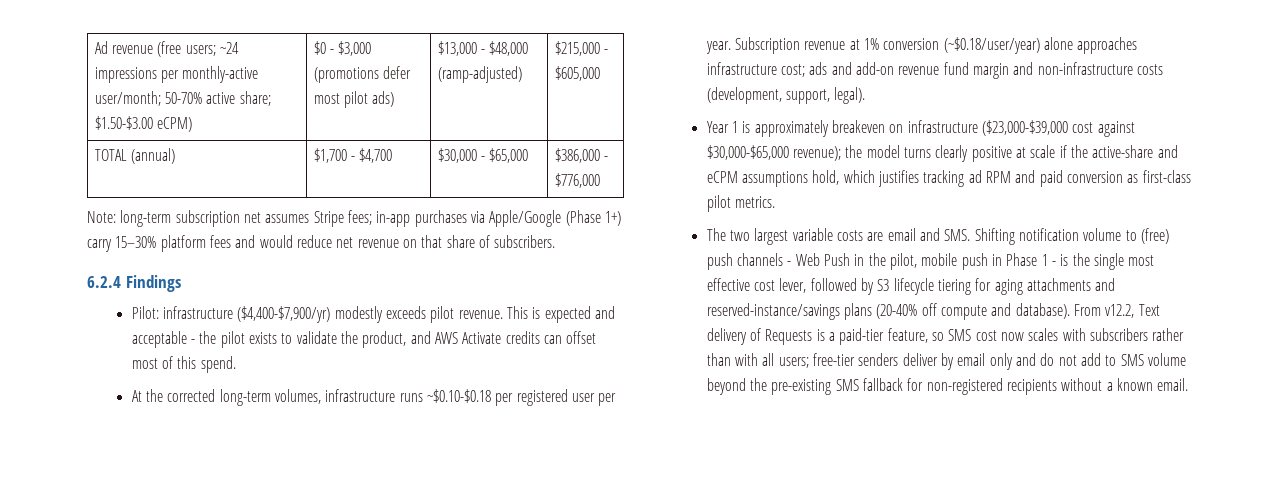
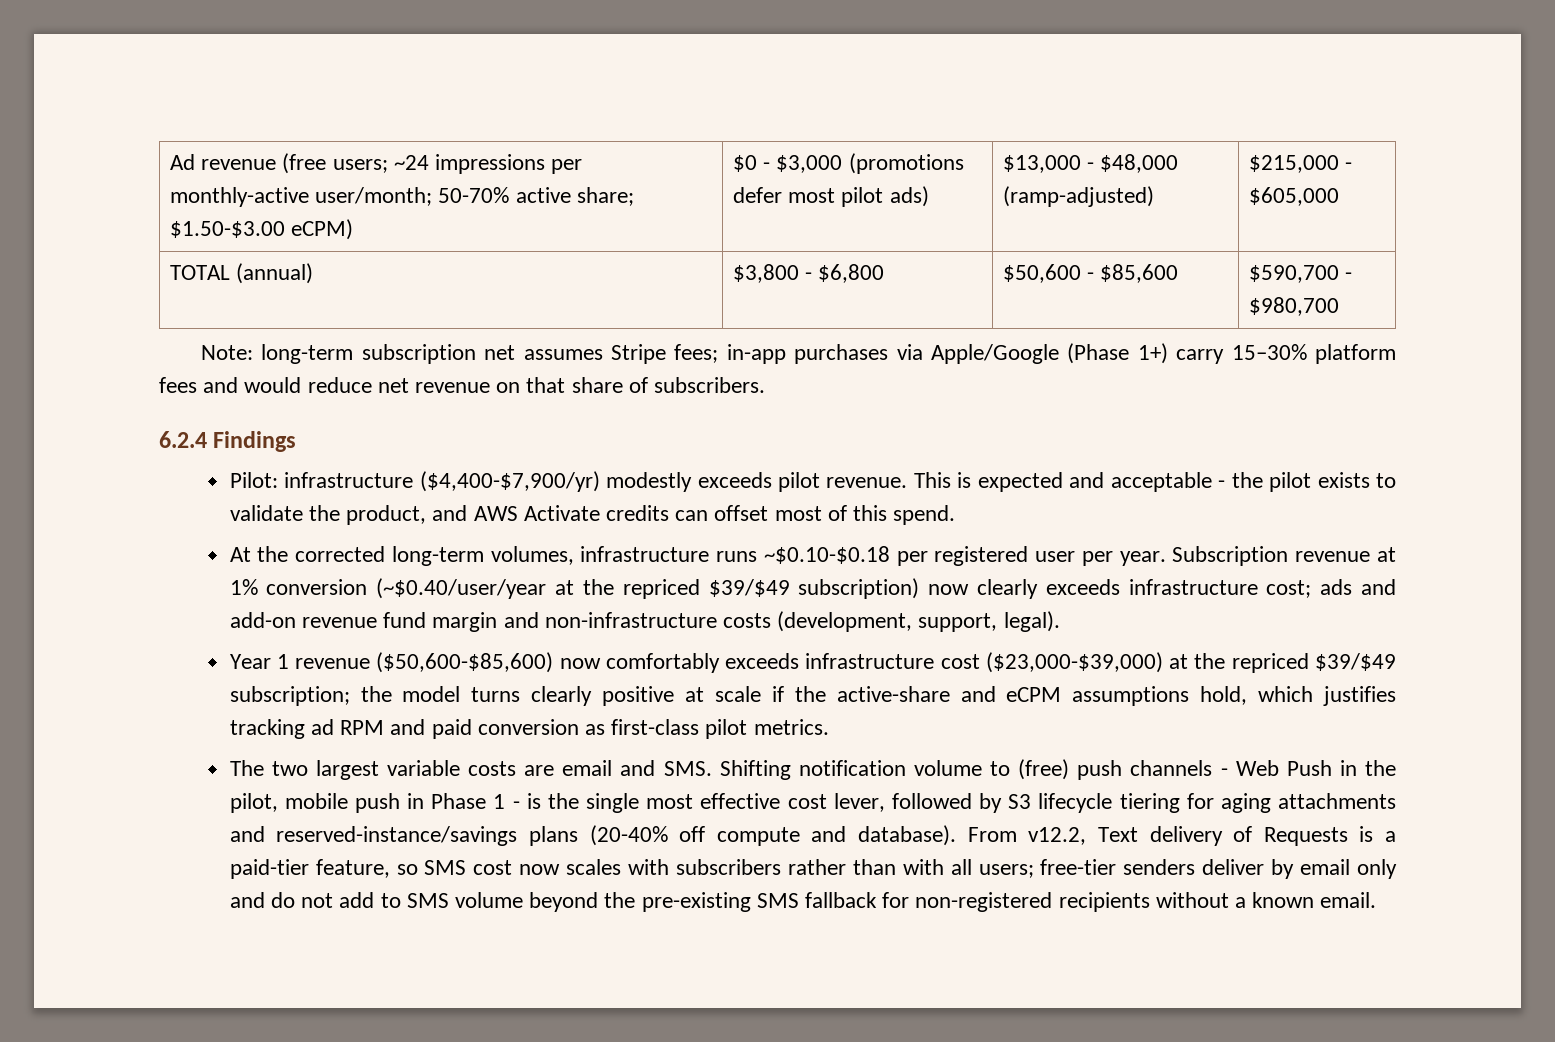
- TOTAL (annual) | $1,700 - $4,700 | $30,000 - $65,000 | $386,000 - $776,000
+ TOTAL (annual) | $3,800 - $6,800 | $50,600 - $85,600 | $590,700 - $980,700
- Subscription revenue at 1% conversion (~$0.18/user/year) alone approaches infrastructure cost; ads and add-on revenue fund margin and non-infrastructure costs (development, support, legal).
+ Subscription revenue at 1% conversion (~$0.40/user/year at the repriced $39/$49 subscription) now clearly exceeds infrastructure cost; ads and add-on revenue fund margin and non-infrastructure costs (development, support, legal).
- Year 1 is approximately breakeven on infrastructure ($23,000-$39,000 cost against $30,000-$65,000 revenue); the model turns clearly positive at scale if the active-share and eCPM assumptions hold, which justifies tracking ad RPM and paid conversion as first-class pilot metrics.
+ Year 1 revenue ($50,600-$85,600) now comfortably exceeds infrastructure cost ($23,000-$39,000) at the repriced $39/$49 subscription; the model turns clearly positive at scale if the active-share and eCPM assumptions hold, which justifies tracking ad RPM and paid conversion as first-class pilot metrics.

